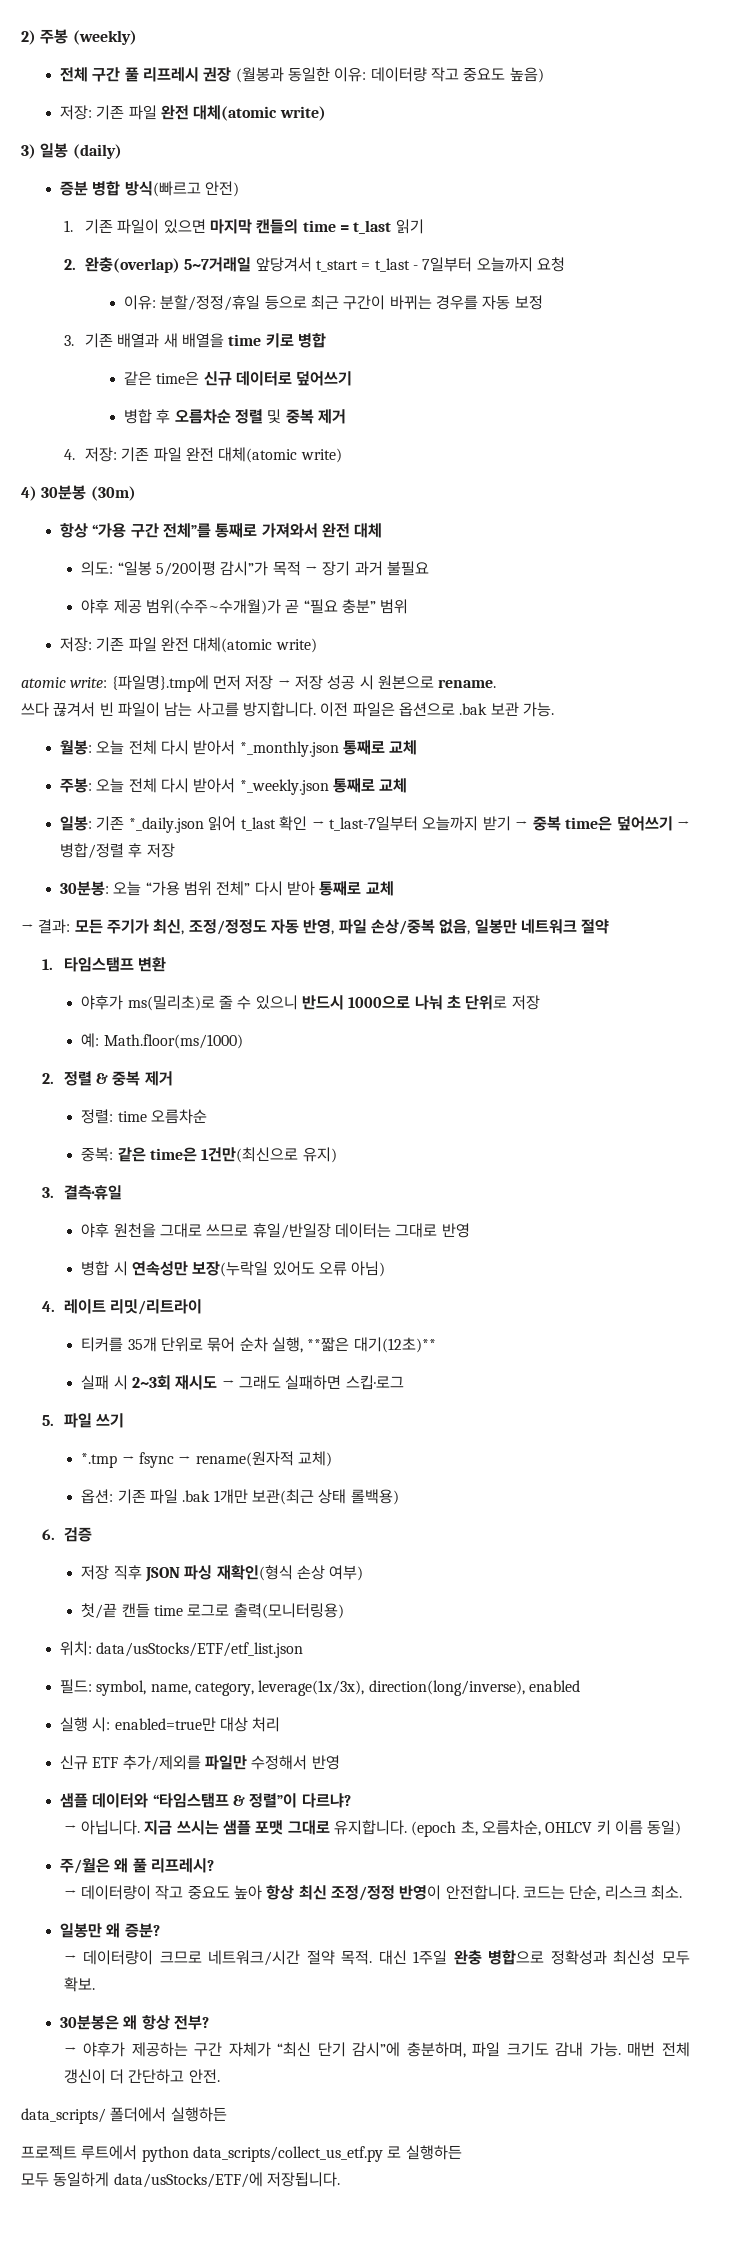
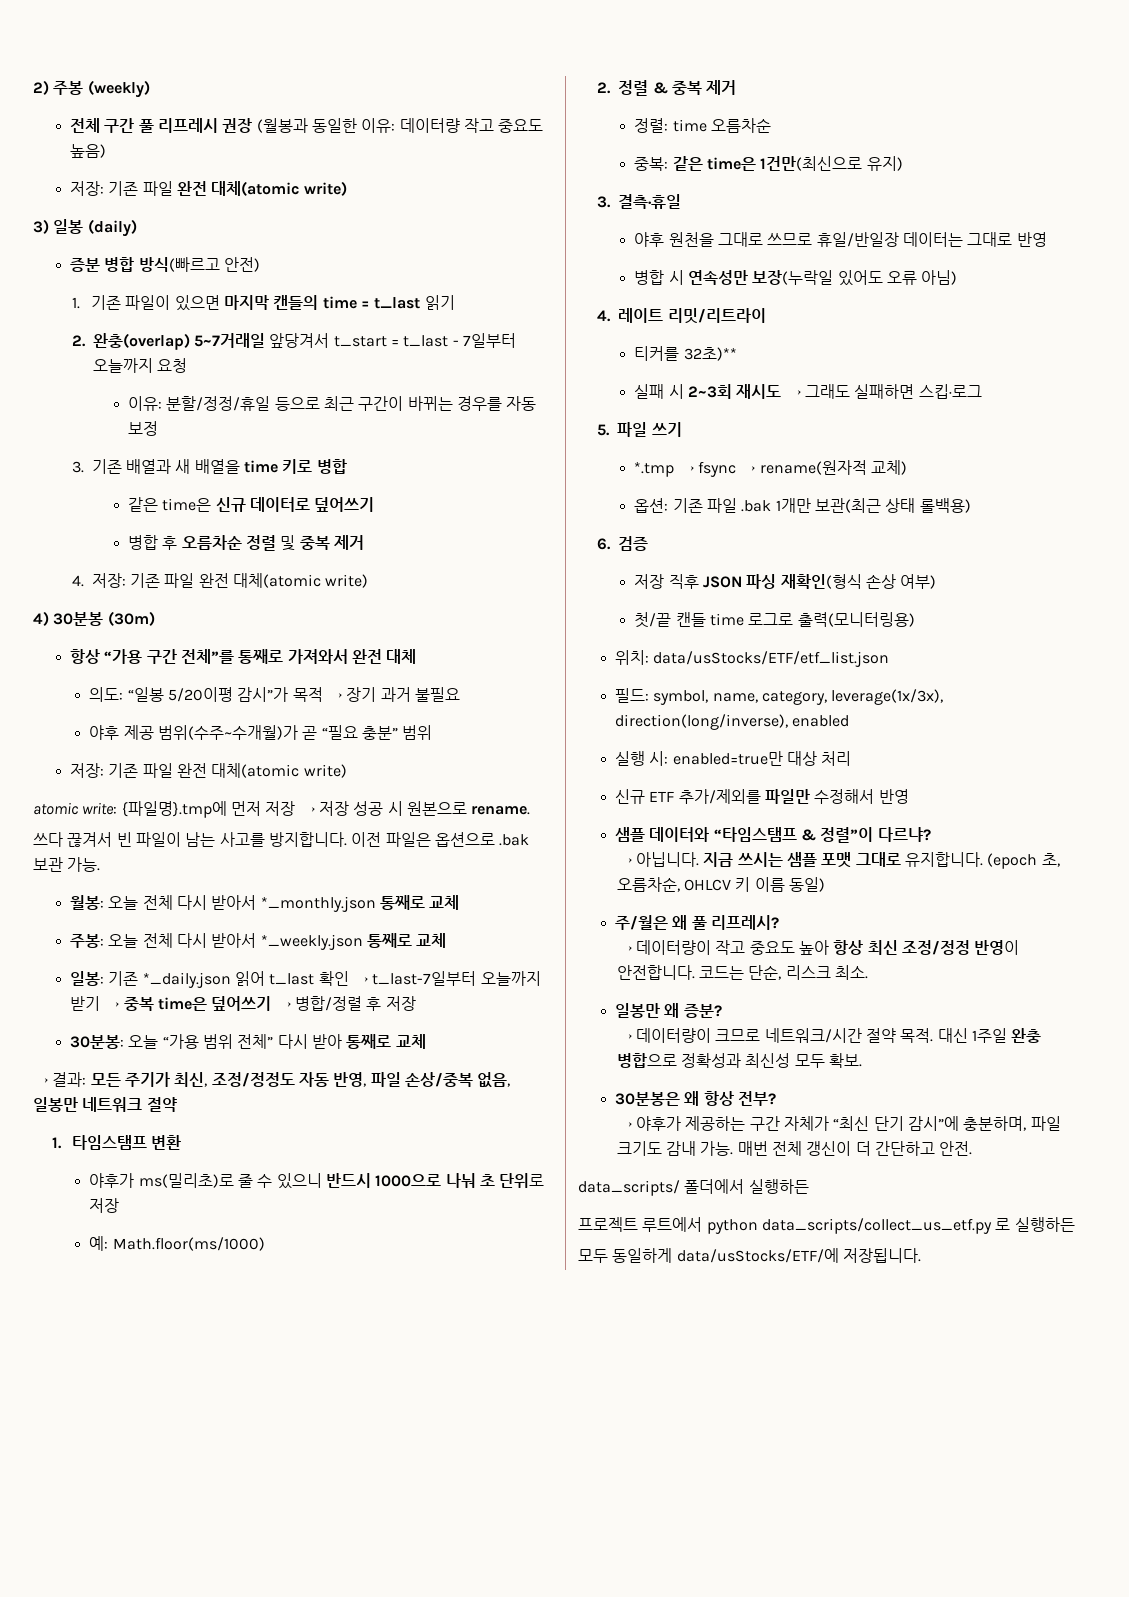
- 티커를 35개 단위로 묶어 순차 실행, **짧은 대기(12초)**
+ 티커를 32초)**

